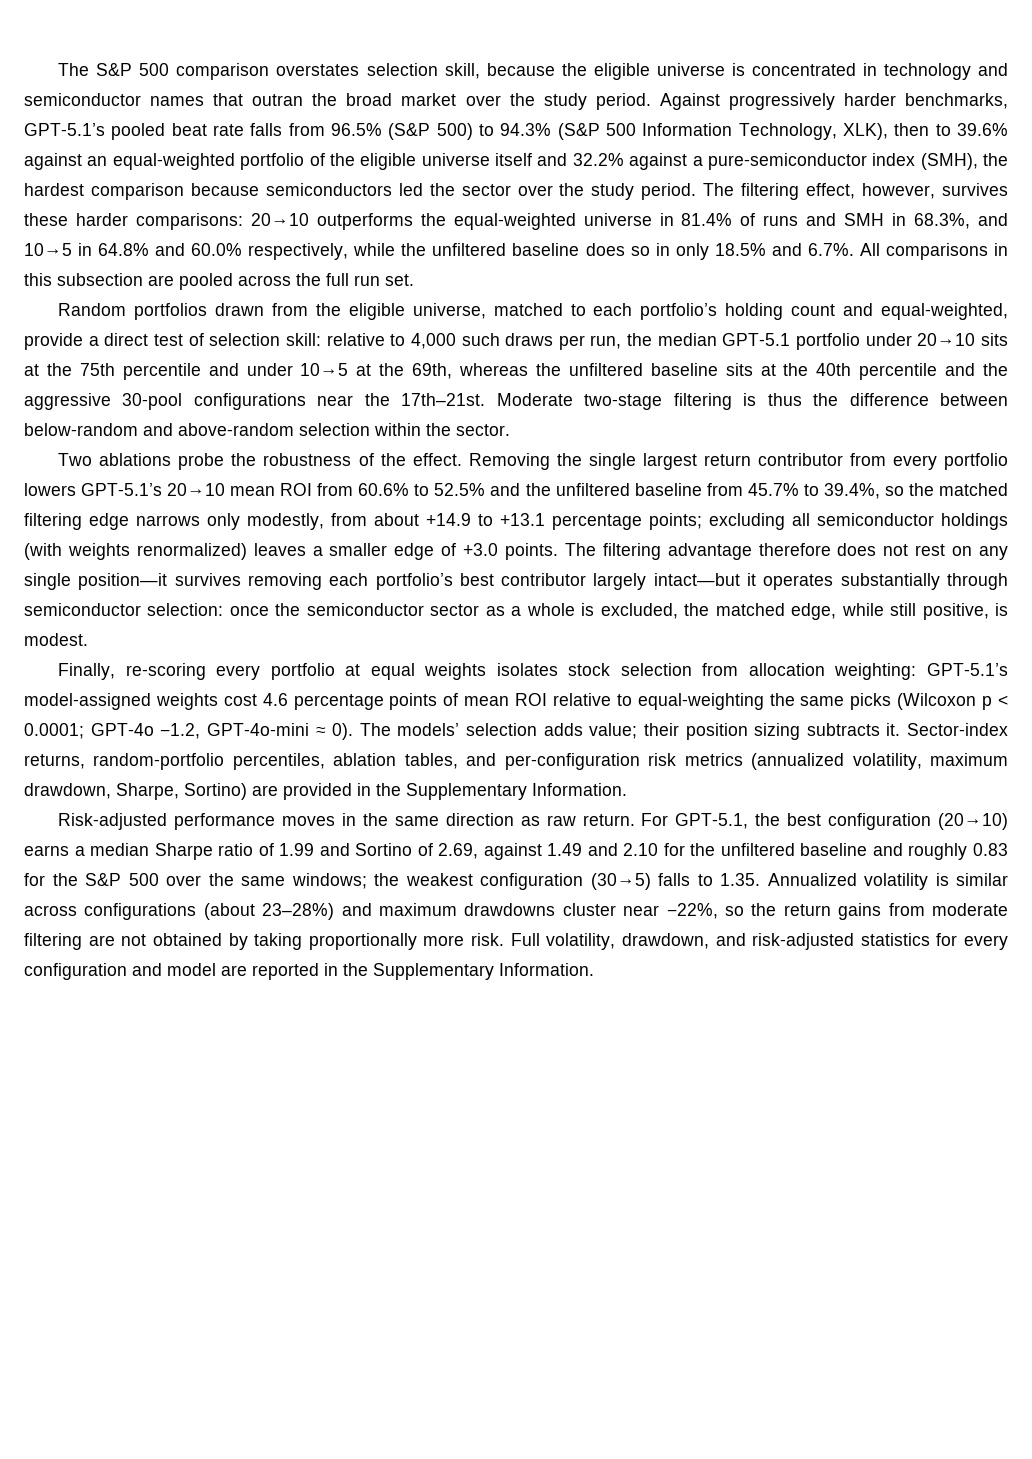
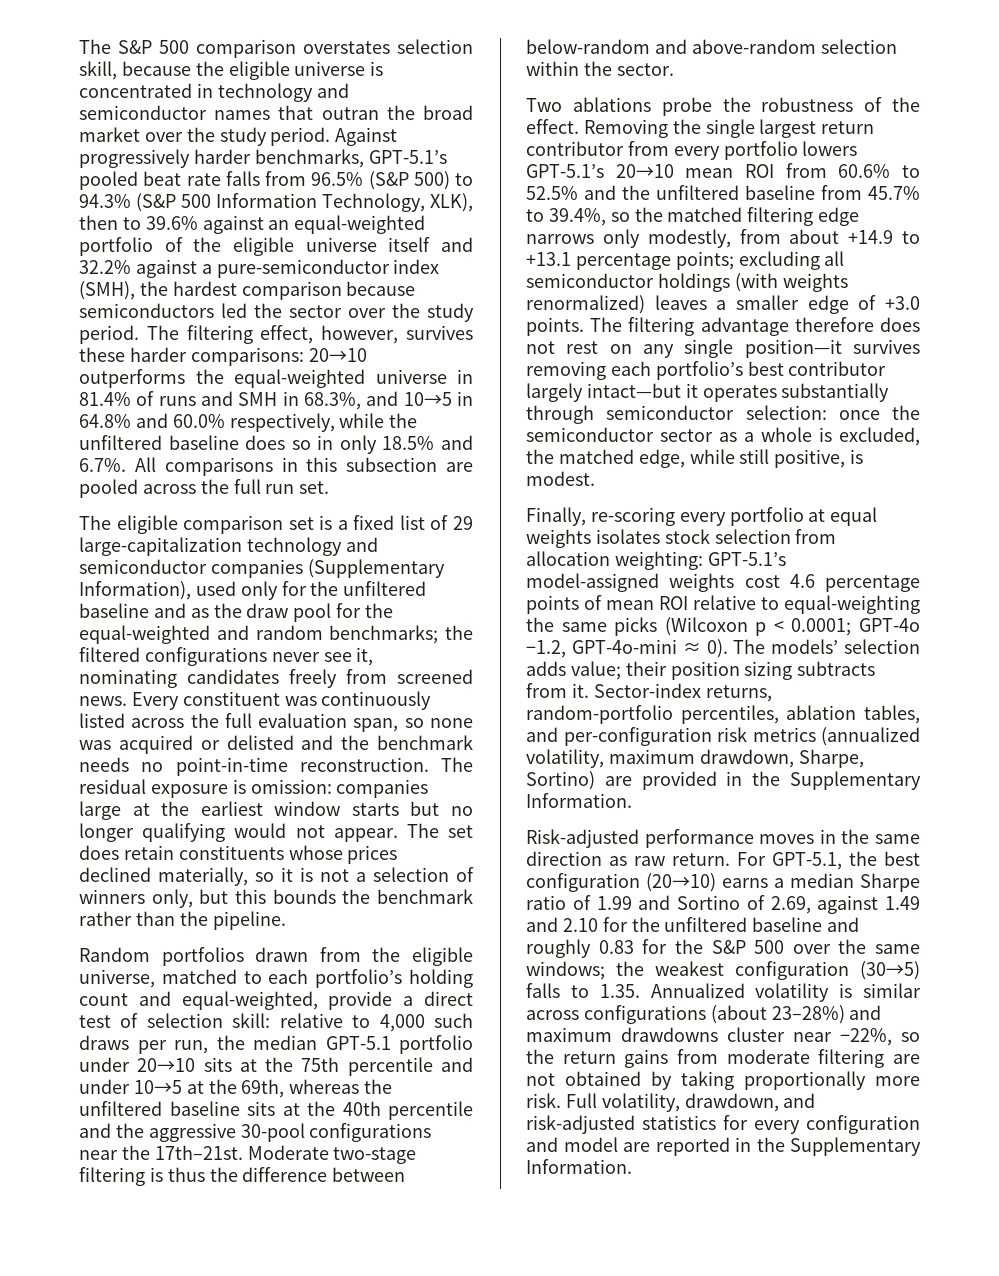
+ The eligible comparison set is a fixed list of 29 large-capitalization technology and semiconductor companies (Supplementary Information), used only for the unfiltered baseline and as the draw pool for the equal-weighted and random benchmarks; the filtered configurations never see it, nominating candidates freely from screened news. Every constituent was continuously listed across the full evaluation span, so none was acquired or delisted and the benchmark needs no point-in-time reconstruction. The residual exposure is omission: companies large at the earliest window starts but no longer qualifying would not appear. The set does retain constituents whose prices declined materially, so it is not a selection of winners only, but this bounds the benchmark rather than the pipeline.
- The models’ selection adds value; their position sizing subtracts it.
+ The models’ selection adds value; their position sizing subtracts from it.

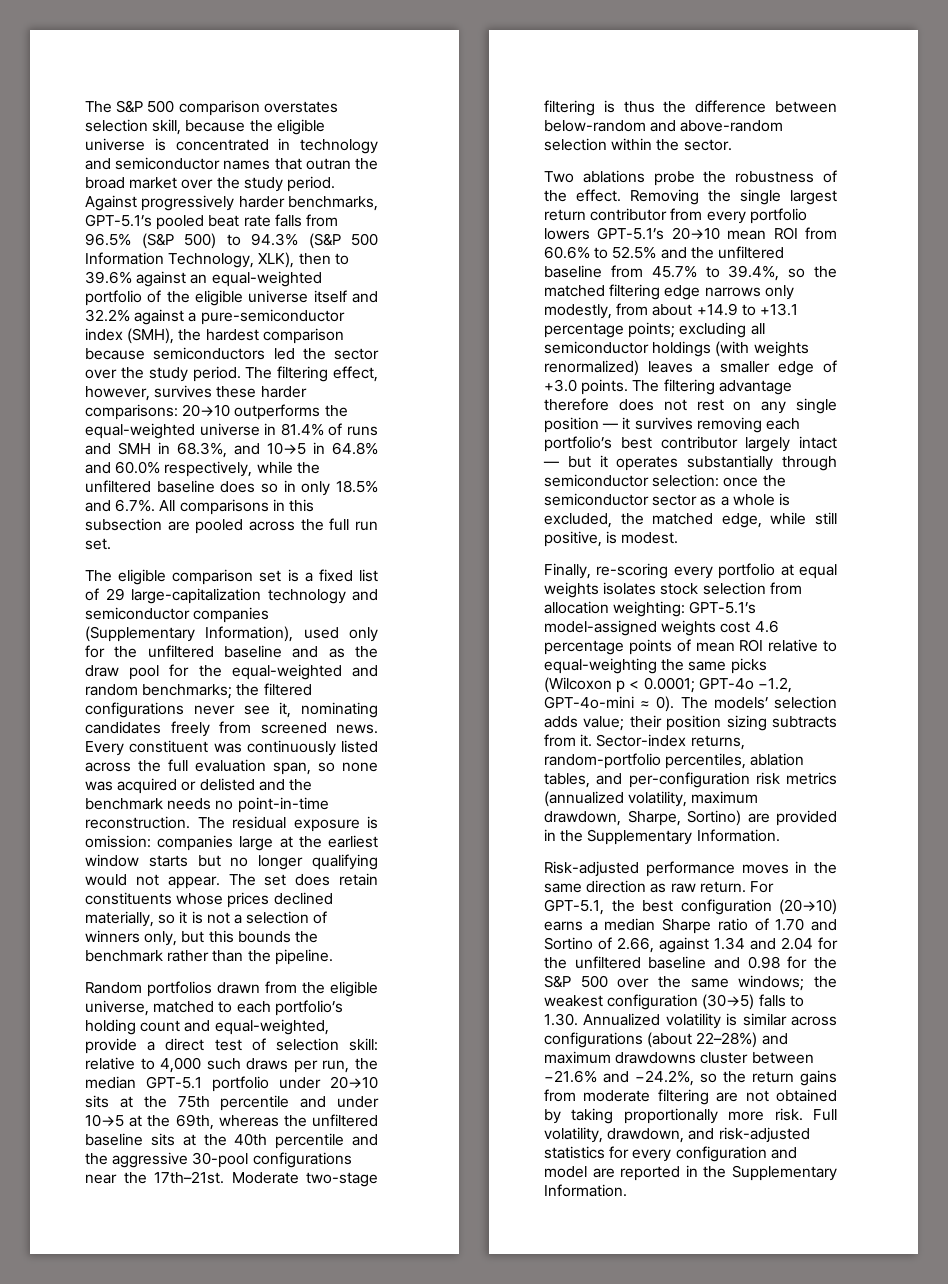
- The filtering advantage therefore does not rest on any single position—it survives removing each portfolio’s best contributor largely intact—but it operates substantially through semiconductor selection: once the semiconductor sector as a whole is excluded, the matched edge, while still positive, is modest.
+ The filtering advantage therefore does not rest on any single position — it survives removing each portfolio’s best contributor largely intact — but it operates substantially through semiconductor selection: once the semiconductor sector as a whole is excluded, the matched edge, while still positive, is modest.
- For GPT-5.1, the best configuration (20→10) earns a median Sharpe ratio of 1.99 and Sortino of 2.69, against 1.49 and 2.10 for the unfiltered baseline and roughly 0.83 for the S&P 500 over the same windows; the weakest configuration (30→5) falls to 1.35. Annualized volatility is similar across configurations (about 23–28%) and maximum drawdowns cluster near −22%, so the return gains from moderate filtering are not obtained by taking proportionally more risk.
+ For GPT-5.1, the best configuration (20→10) earns a median Sharpe ratio of 1.70 and Sortino of 2.66, against 1.34 and 2.04 for the unfiltered baseline and 0.98 for the S&P 500 over the same windows; the weakest configuration (30→5) falls to 1.30. Annualized volatility is similar across configurations (about 22–28%) and maximum drawdowns cluster between −21.6% and −24.2%, so the return gains from moderate filtering are not obtained by taking proportionally more risk.

